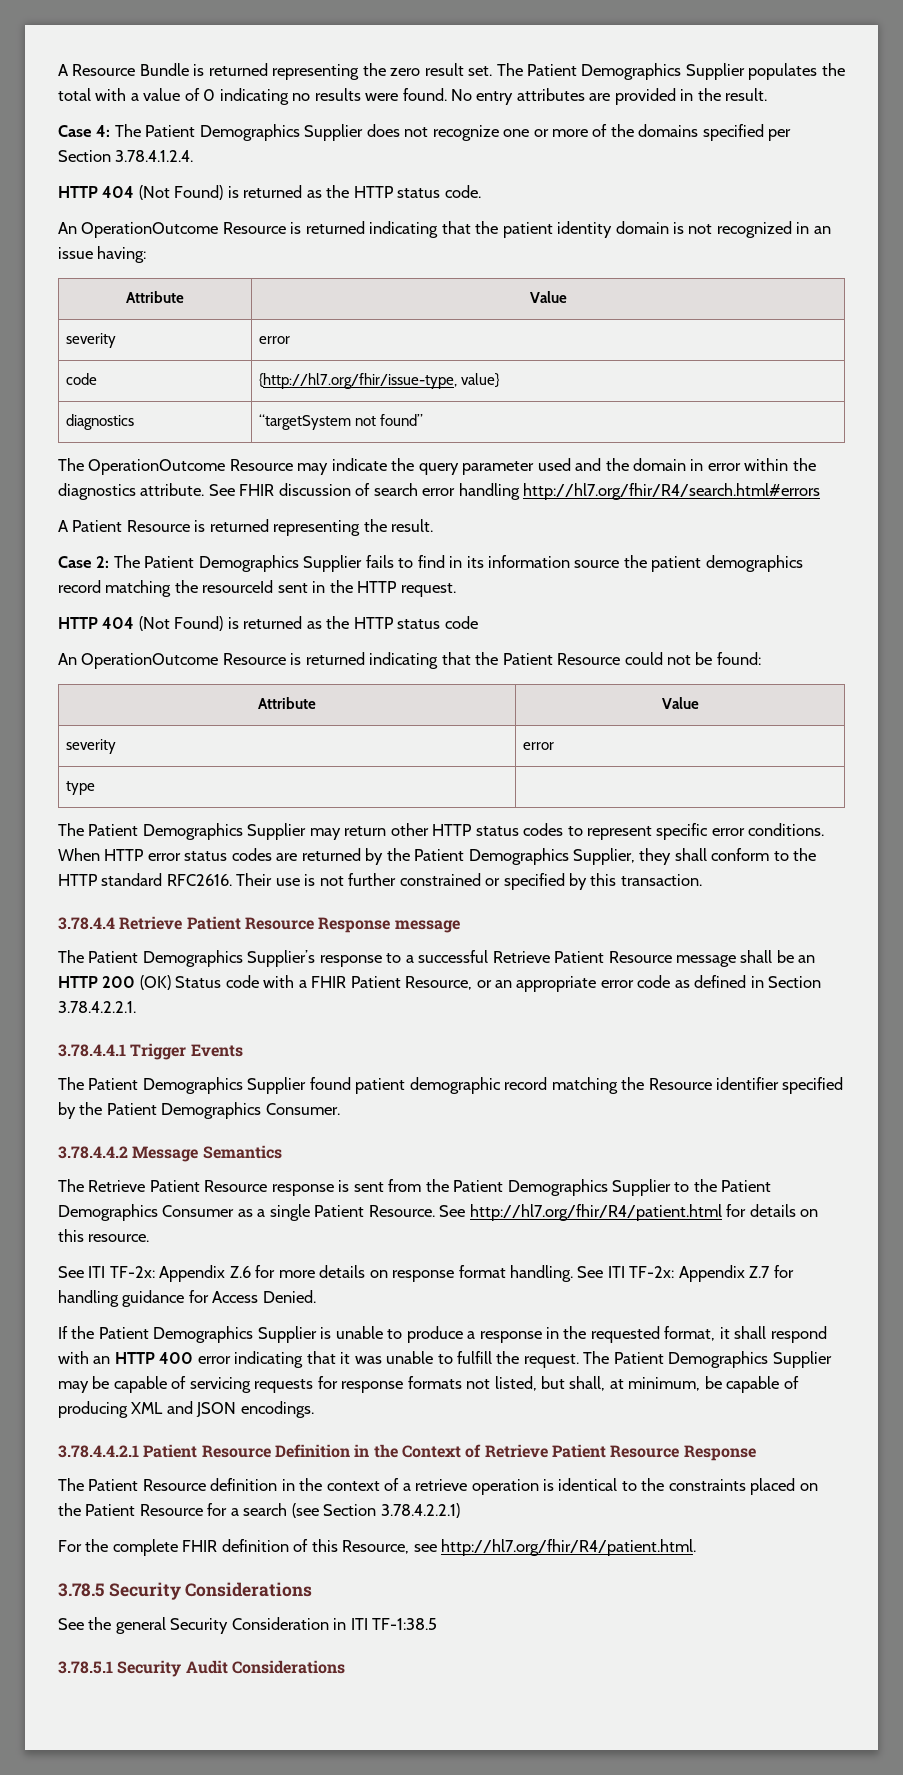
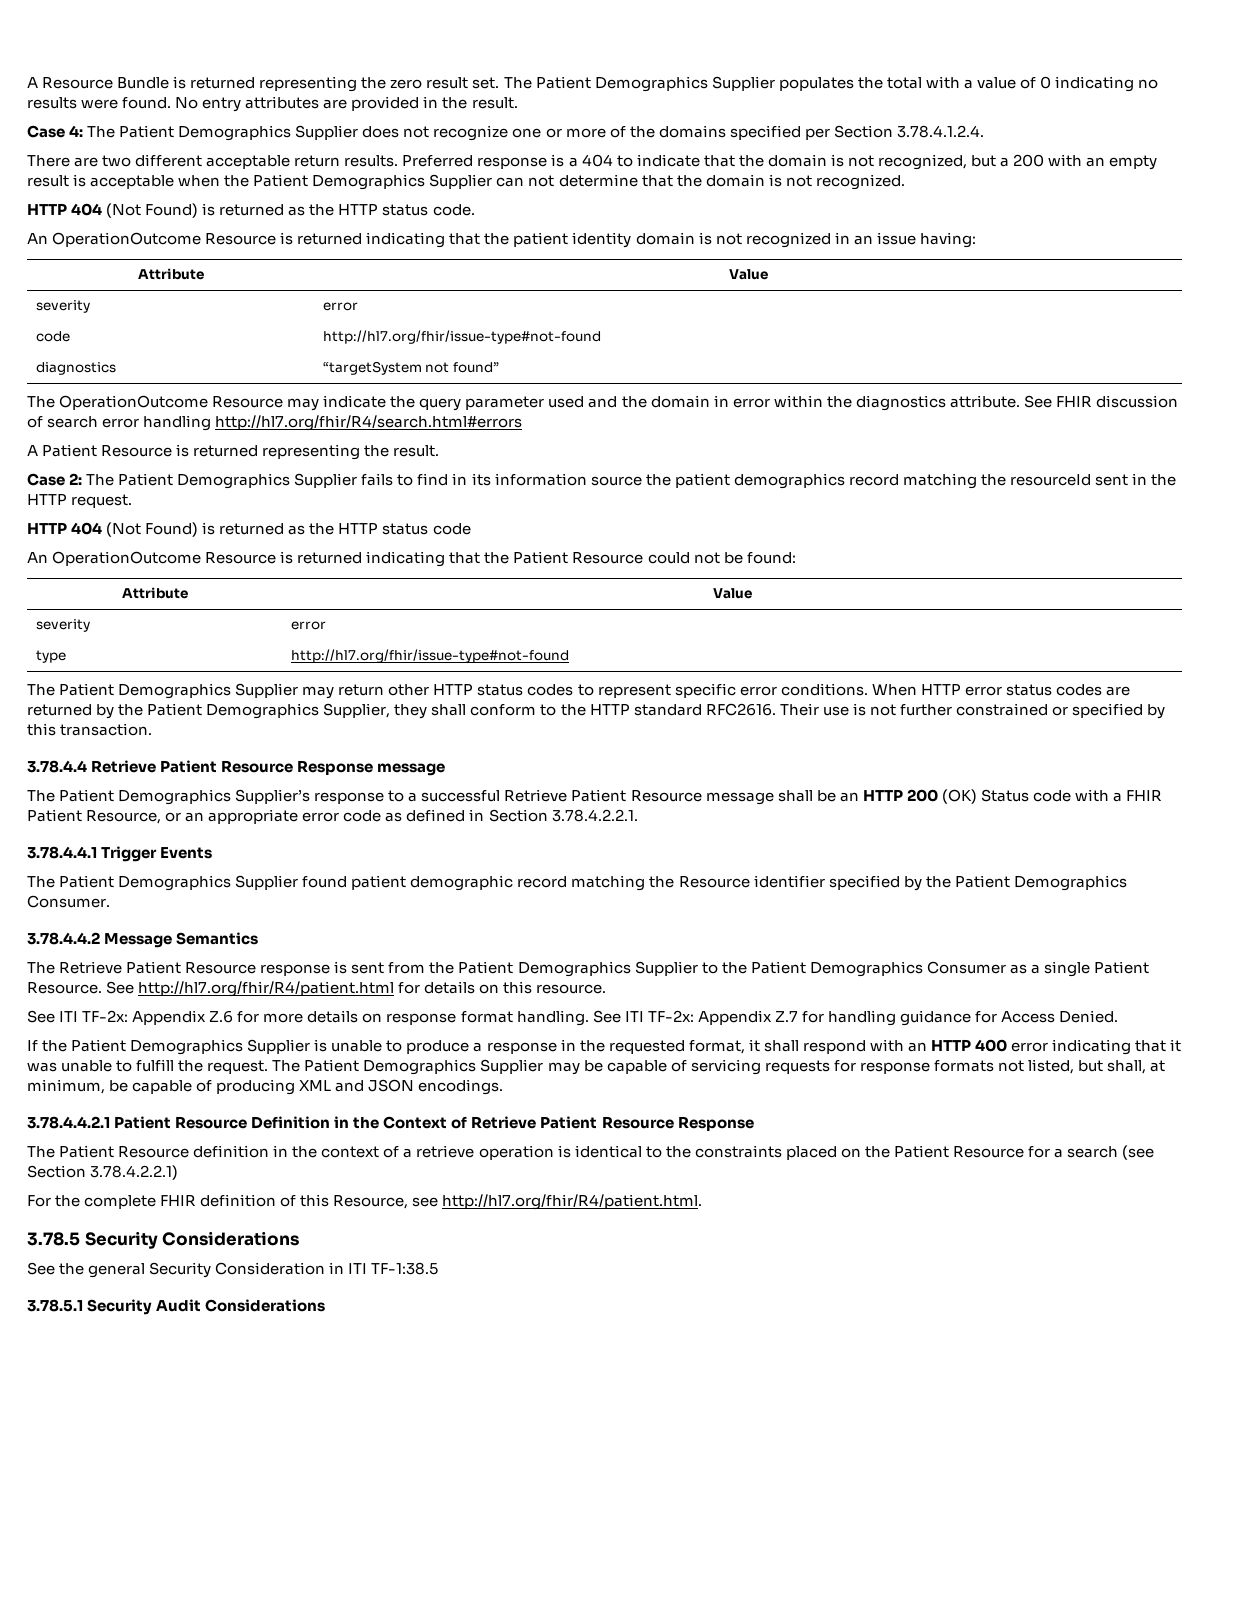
+ There are two different acceptable return results. Preferred response is a 404 to indicate that the domain is not recognized, but a 200 with an empty result is acceptable when the Patient Demographics Supplier can not determine that the domain is not recognized.
- code | {http://hl7.org/fhir/issue-type, value}
+ code | http://hl7.org/fhir/issue-type#not-found
- type |
+ type | http://hl7.org/fhir/issue-type#not-found

